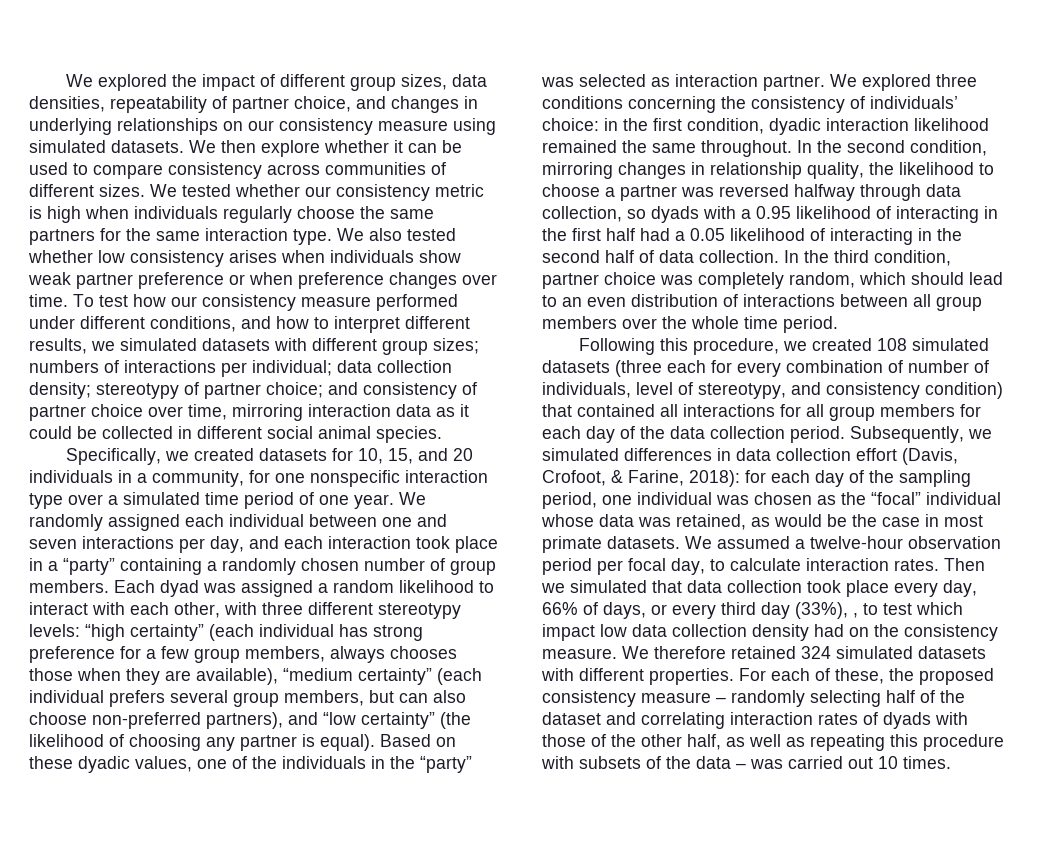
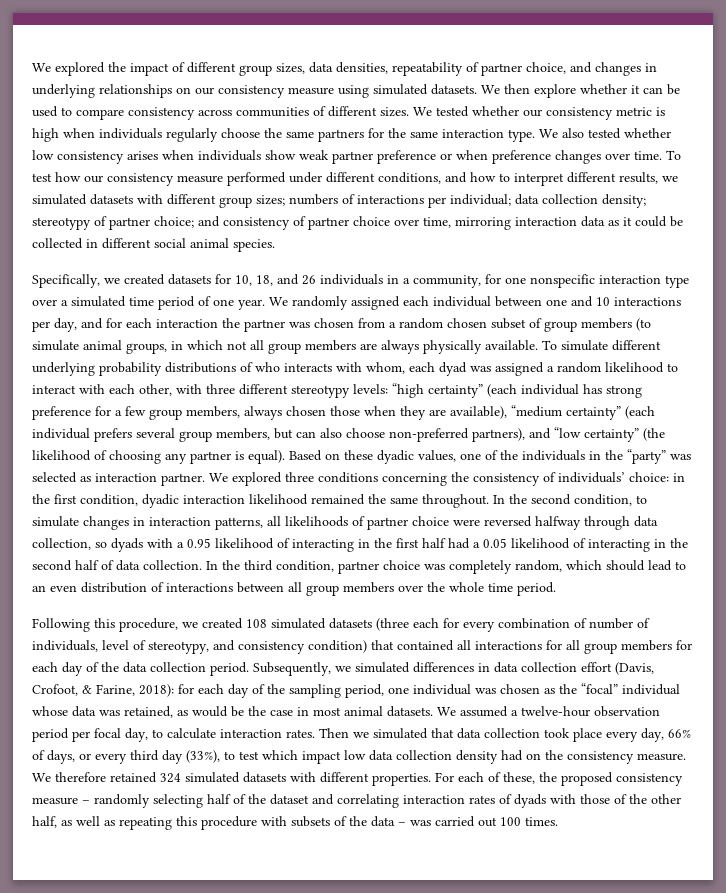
- Specifically, we created datasets for 10, 15, and 20 individuals in a community, for one nonspecific interaction type over a simulated time period of one year.
+ Specifically, we created datasets for 10, 18, and 26 individuals in a community, for one nonspecific interaction type over a simulated time period of one year.
- We randomly assigned each individual between one and seven interactions per day, and each interaction took place in a “party” containing a randomly chosen number of group members. Each dyad was assigned a random likelihood to interact with each other, with three different stereotypy levels:
+ We randomly assigned each individual between one and 10 interactions per day, and for each interaction the partner was chosen from a random chosen subset of group members (to simulate animal groups, in which not all group members are always physically available. To simulate different underlying probability distributions of who interacts with whom, each dyad was assigned a random likelihood to interact with each other, with three different stereotypy levels:
- “high certainty” (each individual has strong preference for a few group members, always chooses those when they are available), “medium certainty” (each individual prefers several group members, but can also choose non-preferred partners), and “low certainty” (the likelihood of choosing any partner is equal).
+ “high certainty” (each individual has strong preference for a few group members, always chosen those when they are available), “medium certainty” (each individual prefers several group members, but can also choose non-preferred partners), and “low certainty” (the likelihood of choosing any partner is equal).
- In the second condition, mirroring changes in relationship quality, the likelihood to choose a partner was reversed halfway through data collection, so dyads with a 0.95 likelihood of interacting in the first half had a 0.05 likelihood of interacting in the second half of data collection.
+ In the second condition, to simulate changes in interaction patterns, all likelihoods of partner choice were reversed halfway through data collection, so dyads with a 0.95 likelihood of interacting in the first half had a 0.05 likelihood of interacting in the second half of data collection.
- Subsequently, we simulated differences in data collection effort (Davis, Crofoot, & Farine, 2018): for each day of the sampling period, one individual was chosen as the “focal” individual whose data was retained, as would be the case in most primate datasets.
+ Subsequently, we simulated differences in data collection effort (Davis, Crofoot, & Farine, 2018): for each day of the sampling period, one individual was chosen as the “focal” individual whose data was retained, as would be the case in most animal datasets.
- Then we simulated that data collection took place every day, 66% of days, or every third day (33%), , to test which impact low data collection density had on the consistency measure.
+ Then we simulated that data collection took place every day, 66% of days, or every third day (33%), to test which impact low data collection density had on the consistency measure.
- For each of these, the proposed consistency measure – randomly selecting half of the dataset and correlating interaction rates of dyads with those of the other half, as well as repeating this procedure with subsets of the data – was carried out 10 times.
+ For each of these, the proposed consistency measure – randomly selecting half of the dataset and correlating interaction rates of dyads with those of the other half, as well as repeating this procedure with subsets of the data – was carried out 100 times.

